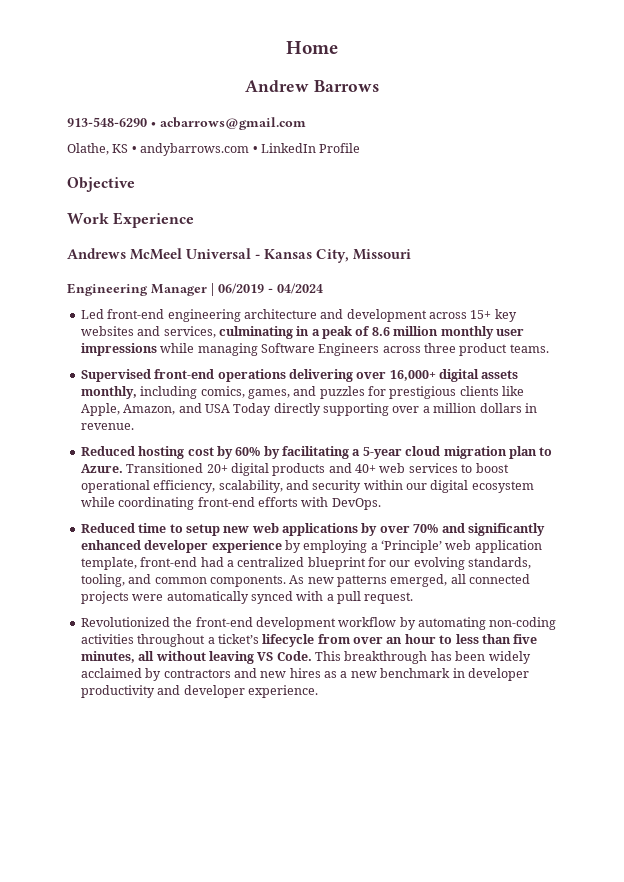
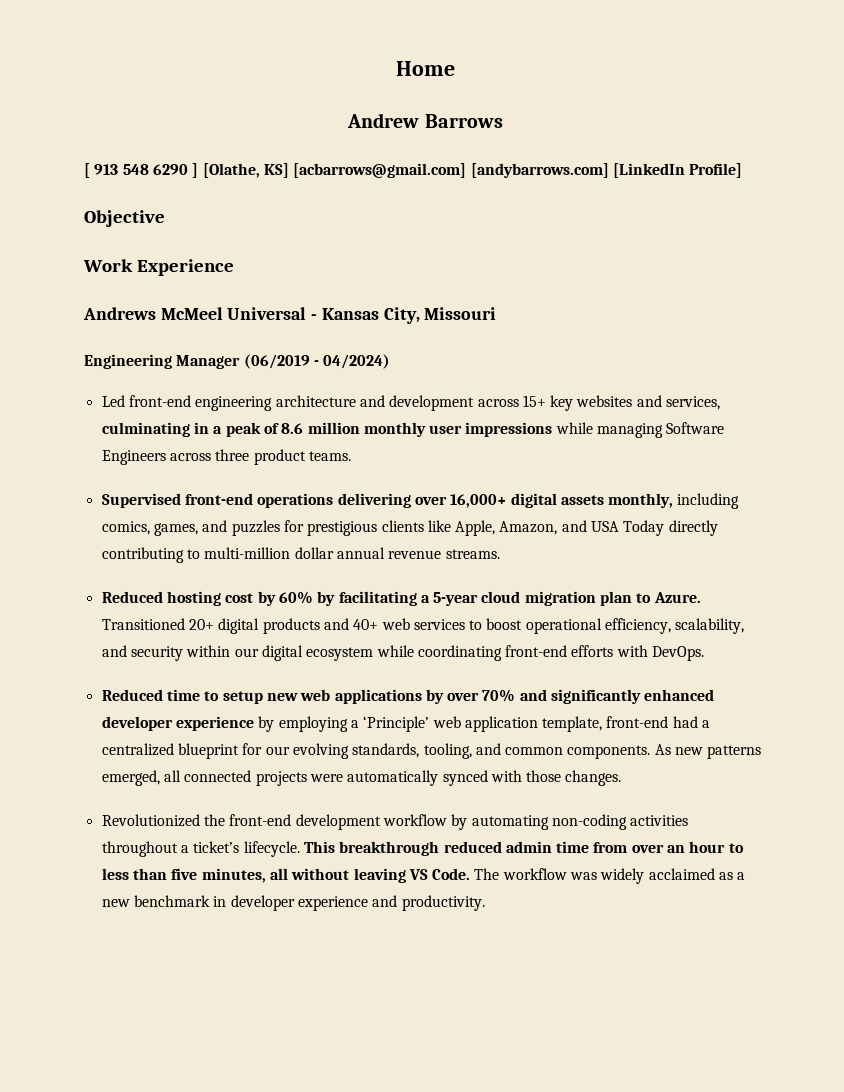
- 913-548-6290 • acbarrows@gmail.com
- Olathe, KS • andybarrows.com • LinkedIn Profile
+ [ 913 548 6290 ] [Olathe, KS] [acbarrows@gmail.com] [andybarrows.com] [LinkedIn Profile]
- Engineering Manager | 06/2019 - 04/2024
+ Engineering Manager (06/2019 - 04/2024)
- Supervised front-end operations delivering over 16,000+ digital assets monthly, including comics, games, and puzzles for prestigious clients like Apple, Amazon, and USA Today directly supporting over a million dollars in revenue.
+ Supervised front-end operations delivering over 16,000+ digital assets monthly, including comics, games, and puzzles for prestigious clients like Apple, Amazon, and USA Today directly contributing to multi-million dollar annual revenue streams.
- As new patterns emerged, all connected projects were automatically synced with a pull request.
+ As new patterns emerged, all connected projects were automatically synced with those changes.
- Revolutionized the front-end development workflow by automating non-coding activities throughout a ticket’s lifecycle from over an hour to less than five minutes, all without leaving VS Code.
+ Revolutionized the front-end development workflow by automating non-coding activities throughout a ticket’s lifecycle. This breakthrough reduced admin time from over an hour to less than five minutes, all without leaving VS Code.
- This breakthrough has been widely acclaimed by contractors and new hires as a new benchmark in developer productivity and developer experience.
+ The workflow was widely acclaimed as a new benchmark in developer experience and productivity.

